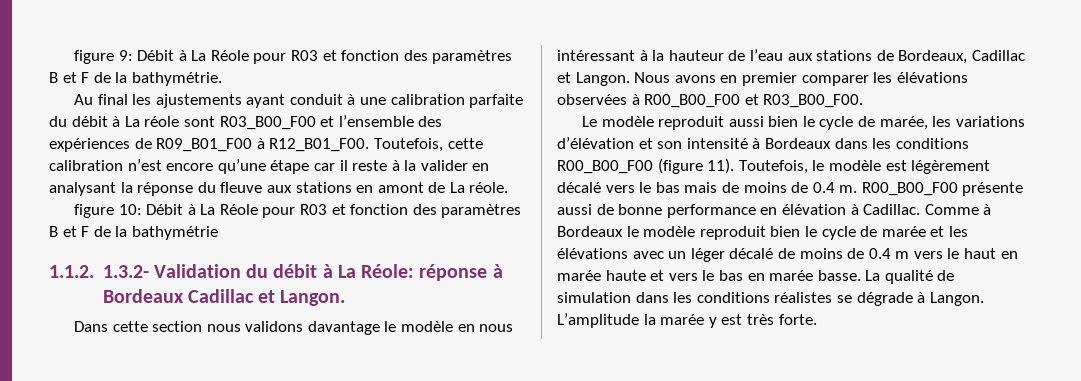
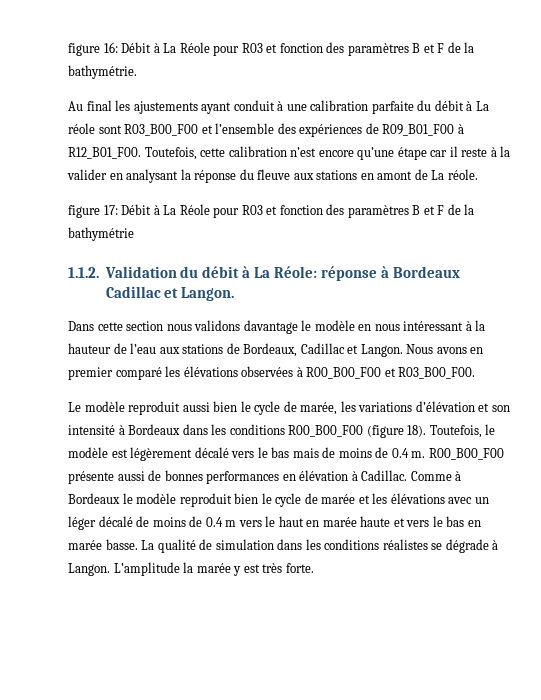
- figure 9: Débit à La Réole pour R03 et fonction des paramètres B et F de la bathymétrie.
+ figure 16: Débit à La Réole pour R03 et fonction des paramètres B et F de la bathymétrie.
- figure 10: Débit à La Réole pour R03 et fonction des paramètres B et F de la bathymétrie
+ figure 17: Débit à La Réole pour R03 et fonction des paramètres B et F de la bathymétrie
- 1.1.2. 1.3.2- Validation du débit à La Réole: réponse à Bordeaux Cadillac et Langon.
+ 1.1.2. Validation du débit à La Réole: réponse à Bordeaux Cadillac et Langon.
- Nous avons en premier comparer les élévations observées à R00_B00_F00 et R03_B00_F00.
+ Nous avons en premier comparé les élévations observées à R00_B00_F00 et R03_B00_F00.
- Le modèle reproduit aussi bien le cycle de marée, les variations d’élévation et son intensité à Bordeaux dans les conditions R00_B00_F00 (figure 11).
+ Le modèle reproduit aussi bien le cycle de marée, les variations d’élévation et son intensité à Bordeaux dans les conditions R00_B00_F00 (figure 18).
- R00_B00_F00 présente aussi de bonne performance en élévation à Cadillac.
+ R00_B00_F00 présente aussi de bonnes performances en élévation à Cadillac.

